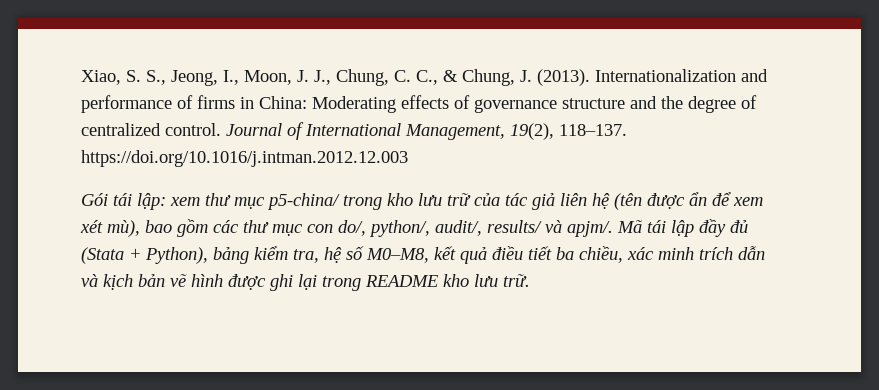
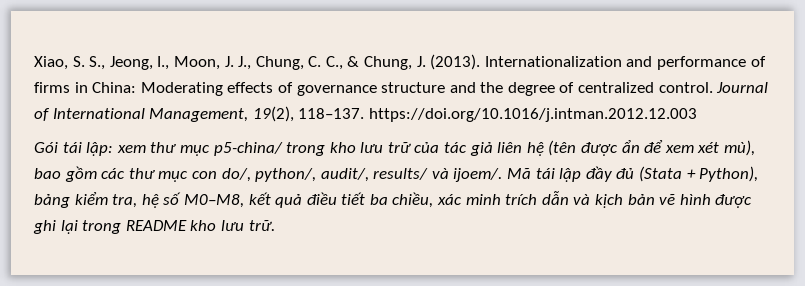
- Gói tái lập: xem thư mục p5-china/ trong kho lưu trữ của tác giả liên hệ (tên được ẩn để xem xét mù), bao gồm các thư mục con do/, python/, audit/, results/ và apjm/.
+ Gói tái lập: xem thư mục p5-china/ trong kho lưu trữ của tác giả liên hệ (tên được ẩn để xem xét mù), bao gồm các thư mục con do/, python/, audit/, results/ và ijoem/.

